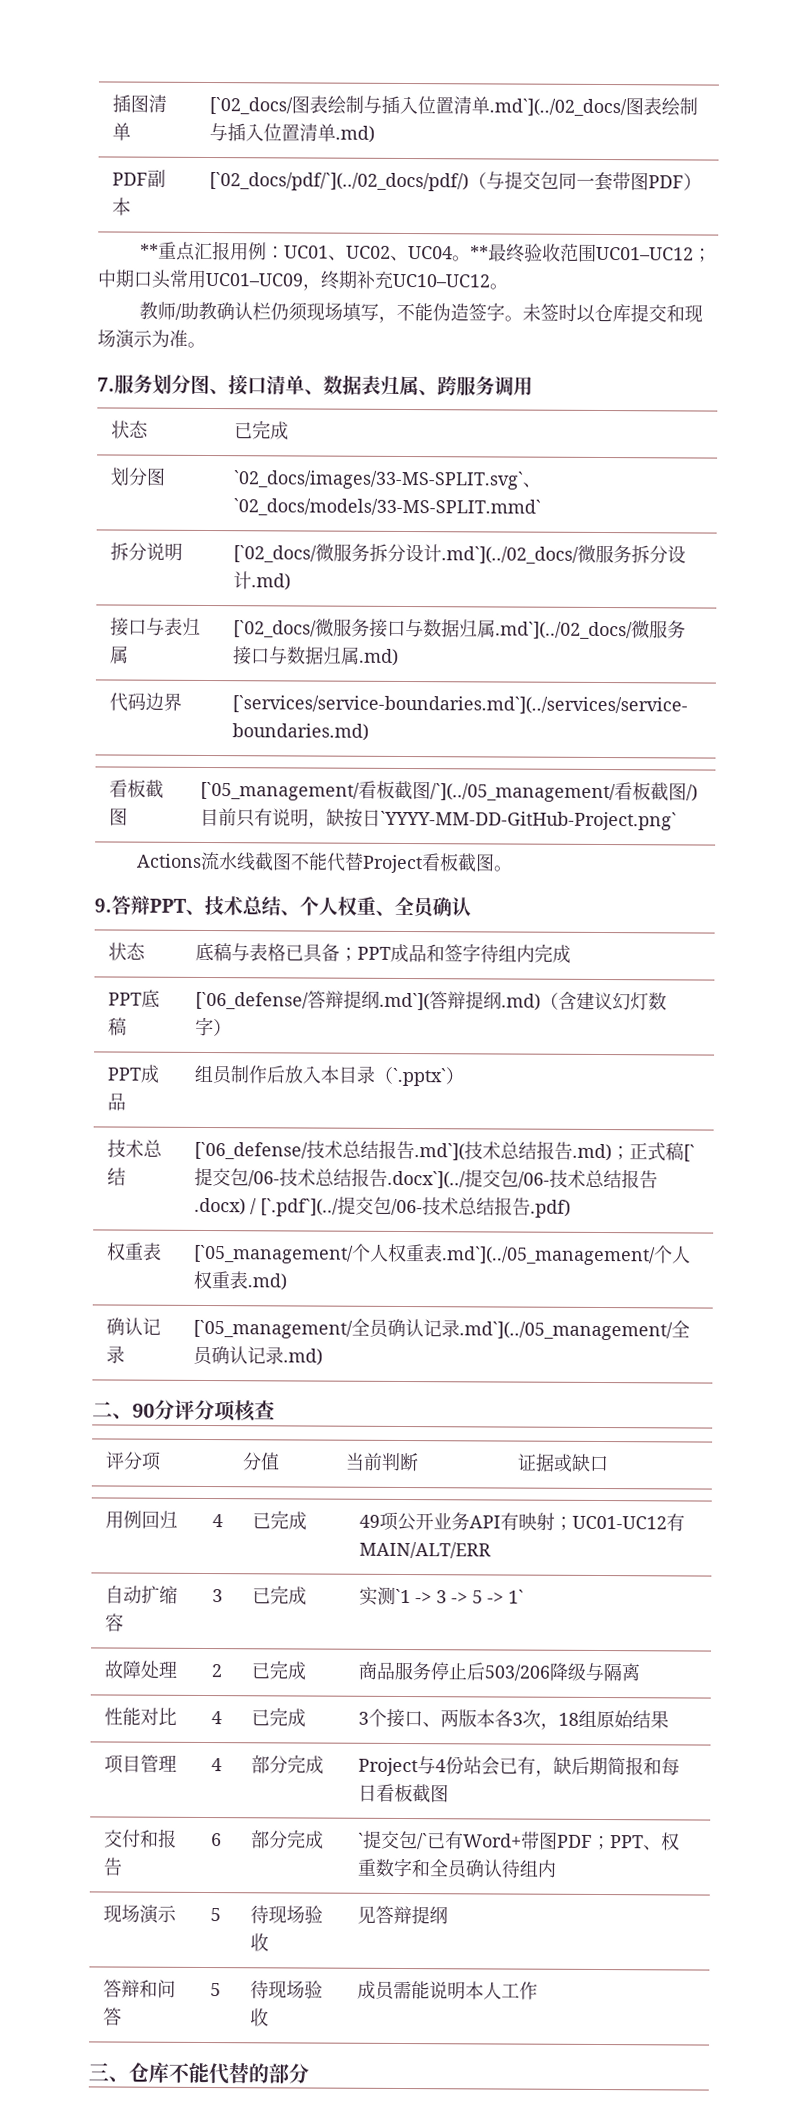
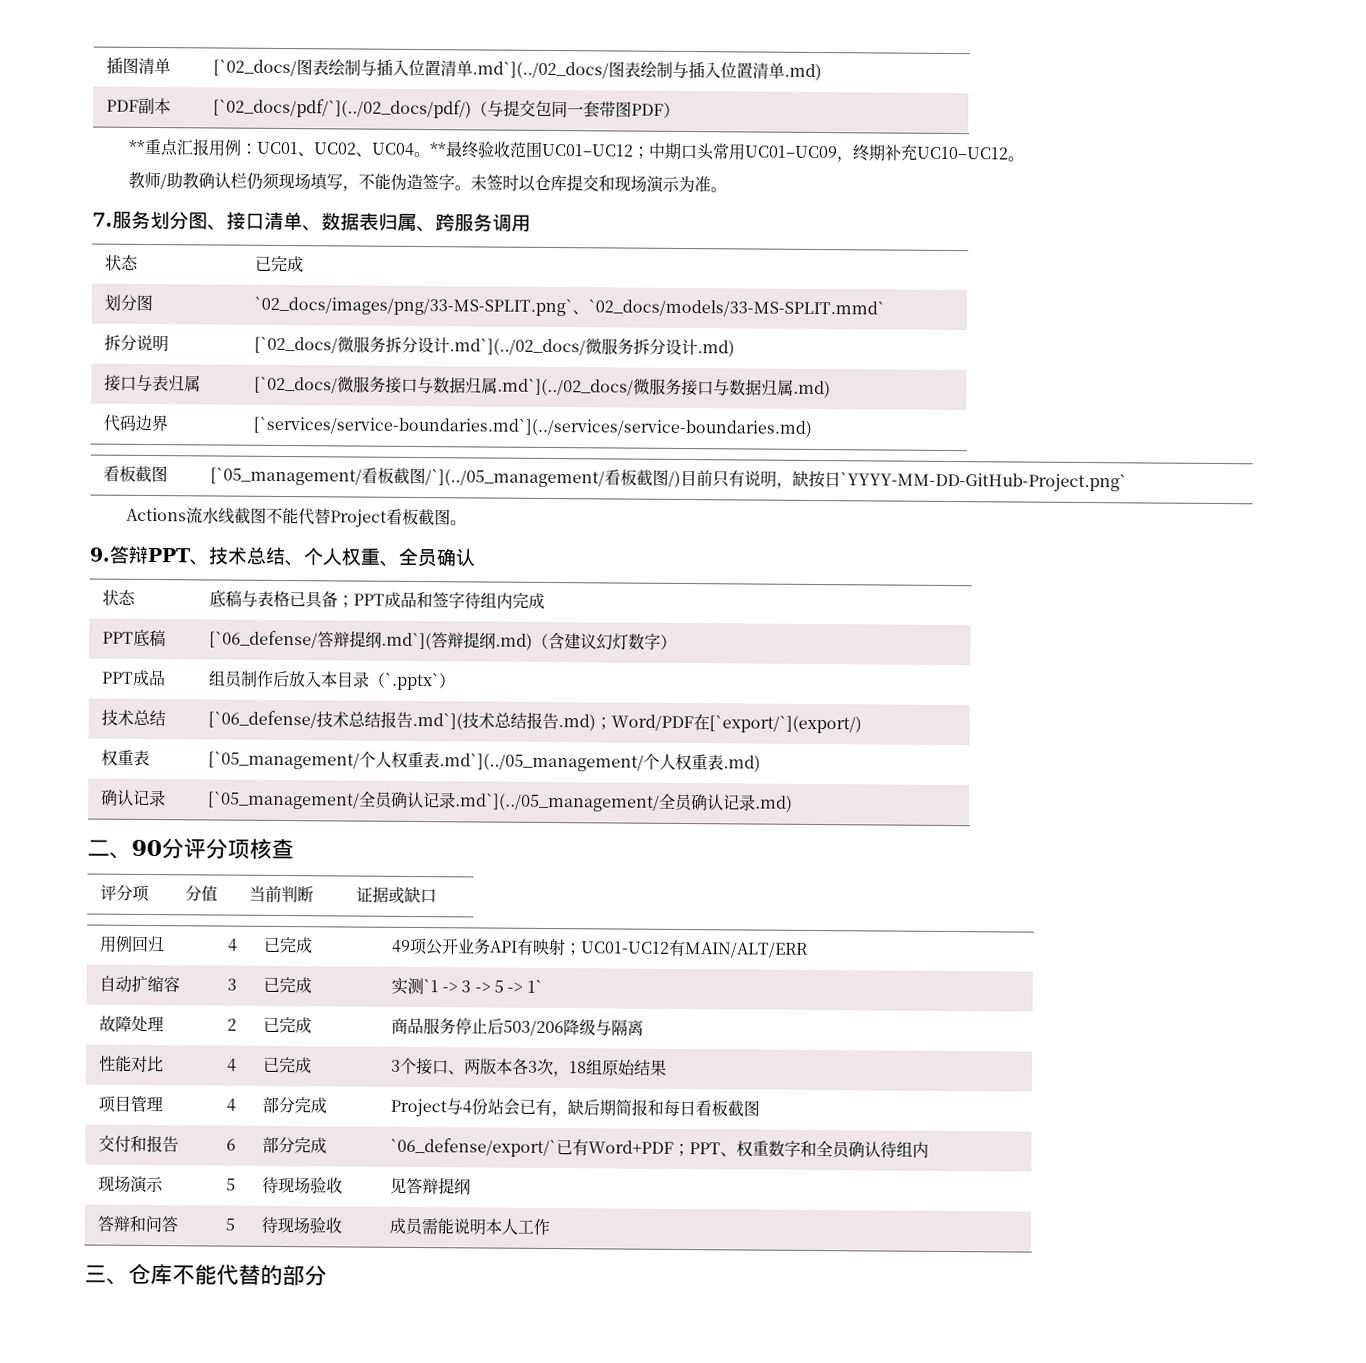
- 划分图 | `02_docs/images/33-MS-SPLIT.svg`、`02_docs/models/33-MS-SPLIT.mmd`
+ 划分图 | `02_docs/images/png/33-MS-SPLIT.png`、`02_docs/models/33-MS-SPLIT.mmd`
- 技术总结 | [`06_defense/技术总结报告.md`](技术总结报告.md)；正式稿[`提交包/06-技术总结报告.docx`](../提交包/06-技术总结报告.docx) / [`.pdf`](../提交包/06-技术总结报告.pdf)
+ 技术总结 | [`06_defense/技术总结报告.md`](技术总结报告.md)；Word/PDF在[`export/`](export/)
- 交付和报告 | 6 | 部分完成 | `提交包/`已有Word+带图PDF；PPT、权重数字和全员确认待组内
+ 交付和报告 | 6 | 部分完成 | `06_defense/export/`已有Word+PDF；PPT、权重数字和全员确认待组内

